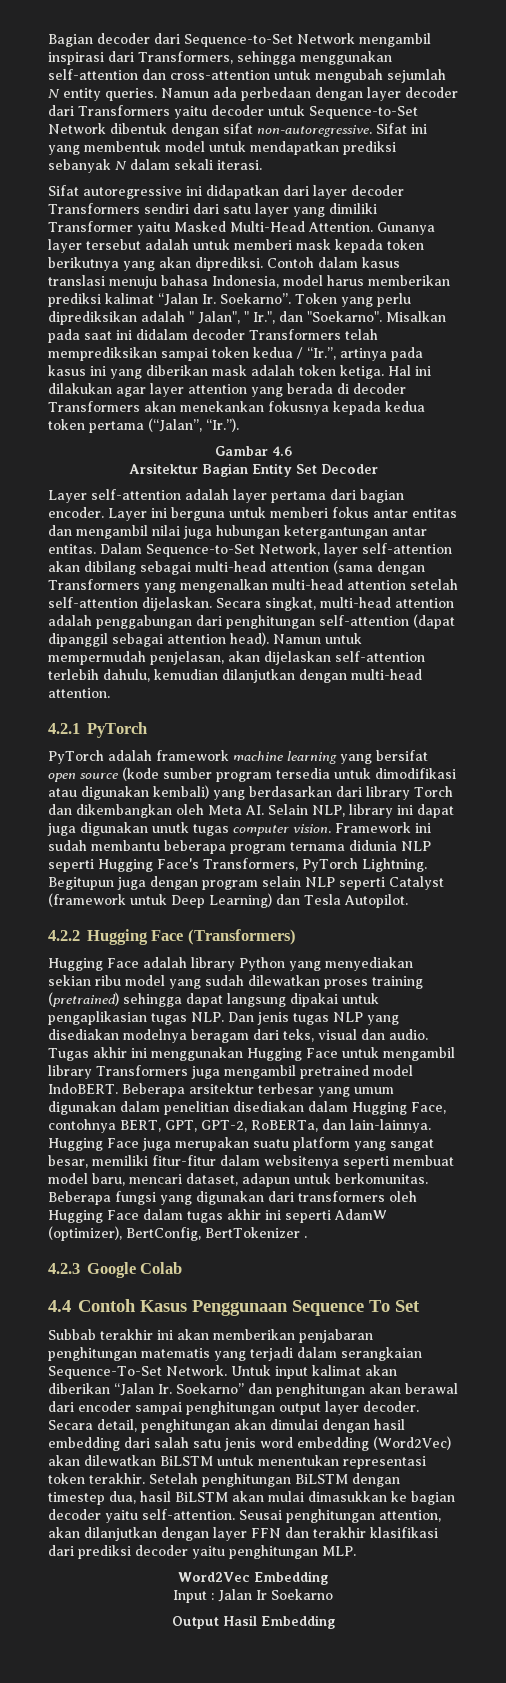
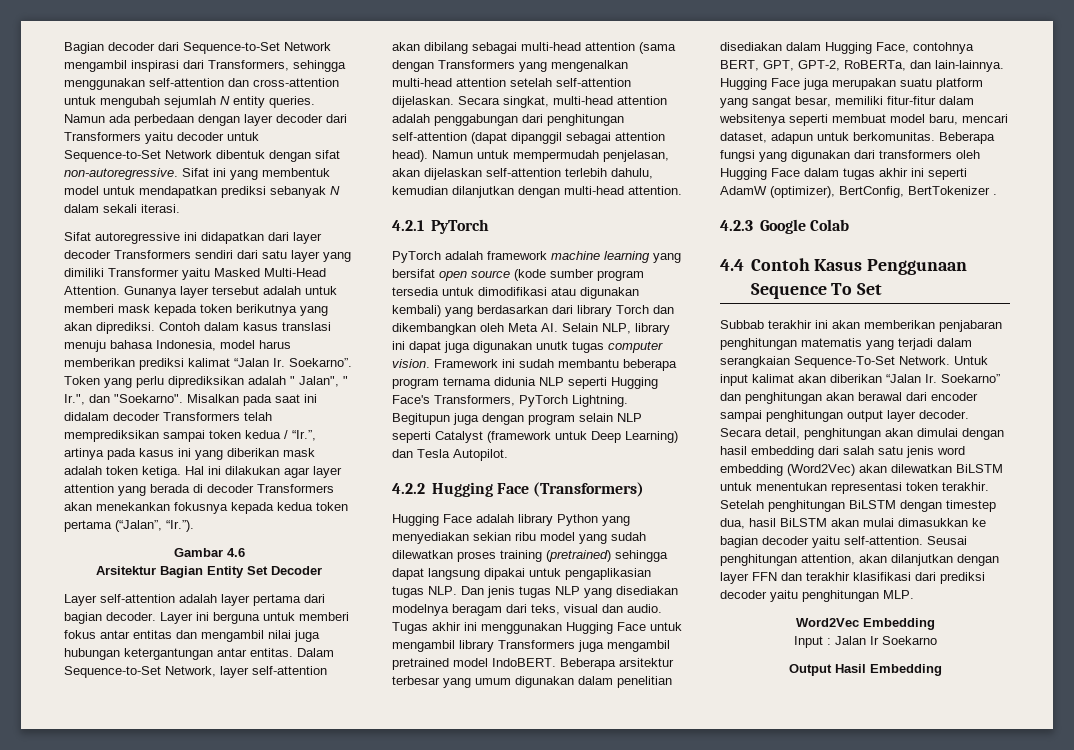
- Layer self-attention adalah layer pertama dari bagian encoder.
+ Layer self-attention adalah layer pertama dari bagian decoder.

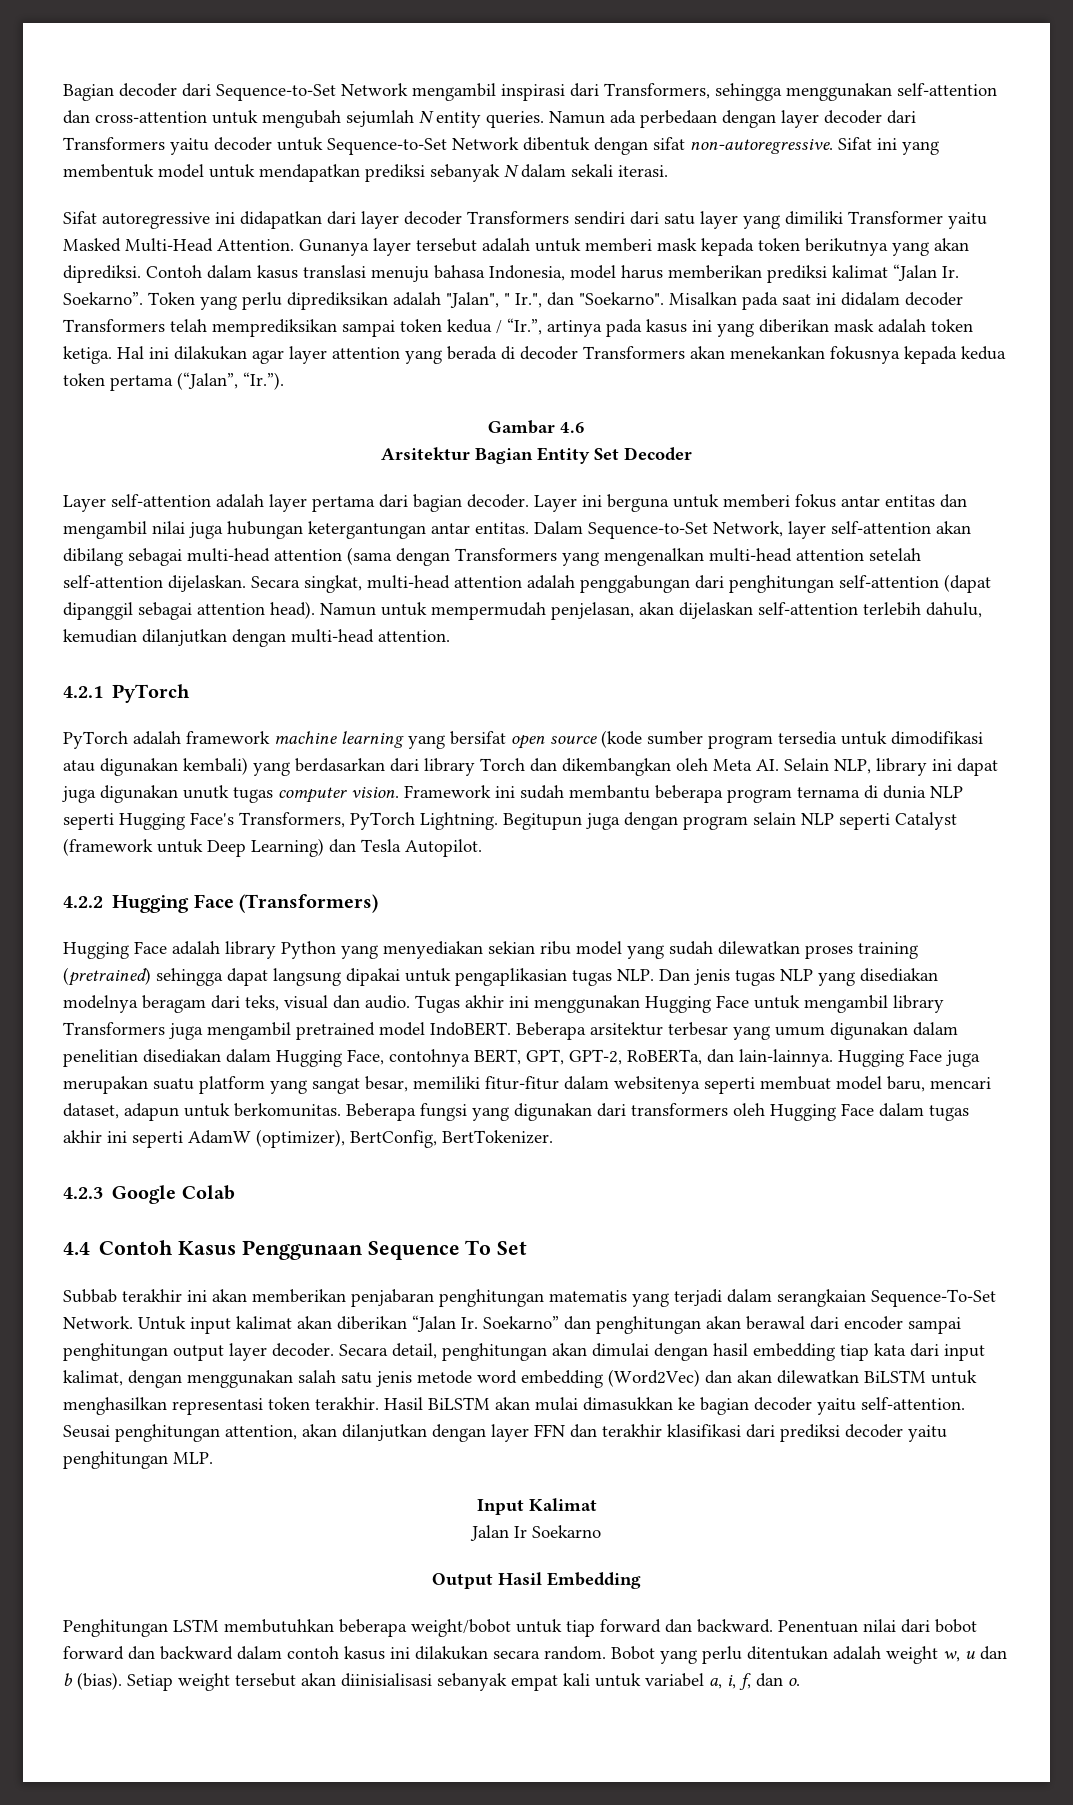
- Token yang perlu diprediksikan adalah " Jalan", " Ir.", dan "Soekarno".
+ Token yang perlu diprediksikan adalah "Jalan", " Ir.", dan "Soekarno".
- Framework ini sudah membantu beberapa program ternama didunia NLP seperti Hugging Face's Transformers, PyTorch Lightning.
+ Framework ini sudah membantu beberapa program ternama di dunia NLP seperti Hugging Face's Transformers, PyTorch Lightning.
- Beberapa fungsi yang digunakan dari transformers oleh Hugging Face dalam tugas akhir ini seperti AdamW (optimizer), BertConfig, BertTokenizer .
+ Beberapa fungsi yang digunakan dari transformers oleh Hugging Face dalam tugas akhir ini seperti AdamW (optimizer), BertConfig, BertTokenizer.
- Secara detail, penghitungan akan dimulai dengan hasil embedding dari salah satu jenis word embedding (Word2Vec) akan dilewatkan BiLSTM untuk menentukan representasi token terakhir.
+ Secara detail, penghitungan akan dimulai dengan hasil embedding tiap kata dari input kalimat, dengan menggunakan salah satu jenis metode word embedding (Word2Vec) dan akan dilewatkan BiLSTM untuk menghasilkan representasi token terakhir.
- Setelah penghitungan BiLSTM dengan timestep dua, hasil BiLSTM akan mulai dimasukkan ke bagian decoder yaitu self-attention.
+ Hasil BiLSTM akan mulai dimasukkan ke bagian decoder yaitu self-attention.
- Word2Vec Embedding
- Input : Jalan Ir Soekarno
+ Input Kalimat
+ Jalan Ir Soekarno
+ Penghitungan LSTM membutuhkan beberapa weight/bobot untuk tiap forward dan backward. Penentuan nilai dari bobot forward dan backward dalam contoh kasus ini dilakukan secara random. Bobot yang perlu ditentukan adalah weight w, u dan b (bias). Setiap weight tersebut akan diinisialisasi sebanyak empat kali untuk variabel a, i, f, dan o.

